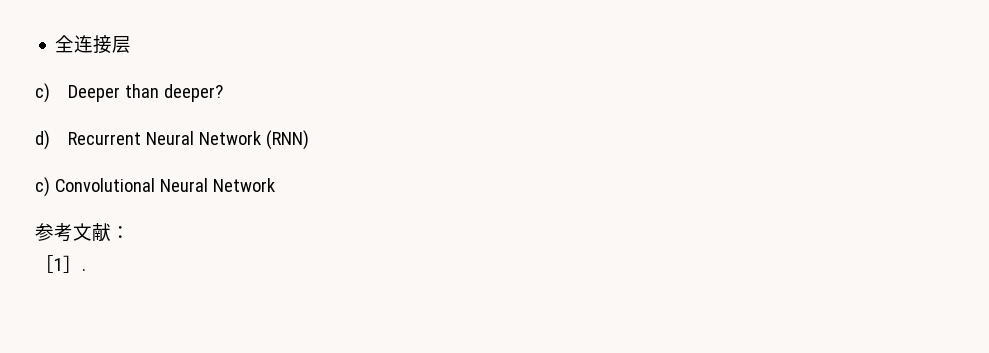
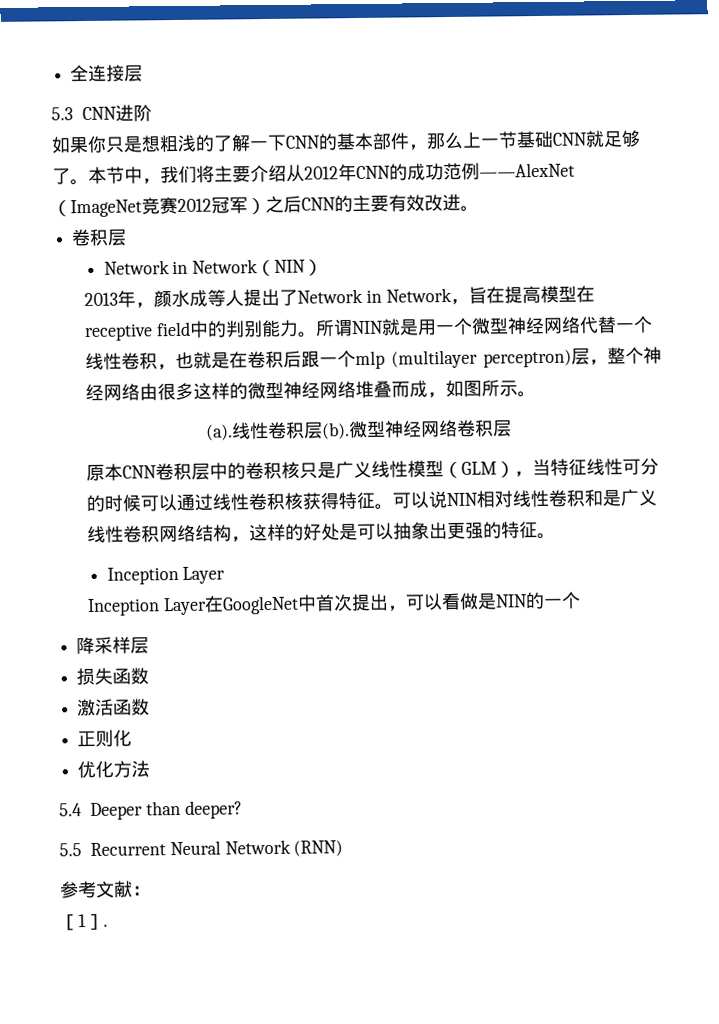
- c) Deeper than deeper?
+ 5.3 CNN进阶
+ 如果你只是想粗浅的了解一下CNN的基本部件，那么上一节基础CNN就足够了。本节中，我们将主要介绍从2012年CNN的成功范例——AlexNet（ImageNet竞赛2012冠军）之后CNN的主要有效改进。
+ 卷积层
+ Network in Network（NIN）
+ 2013年，颜水成等人提出了Network in Network，旨在提高模型在receptive field中的判别能力。所谓NIN就是用一个微型神经网络代替一个线性卷积，也就是在卷积后跟一个mlp (multilayer perceptron)层，整个神经网络由很多这样的微型神经网络堆叠而成，如图所示。
+ (a).线性卷积层(b).微型神经网络卷积层
+ 原本CNN卷积层中的卷积核只是广义线性模型（GLM），当特征线性可分的时候可以通过线性卷积核获得特征。可以说NIN相对线性卷积和是广义线性卷积网络结构，这样的好处是可以抽象出更强的特征。
+ Inception Layer
+ Inception Layer在GoogleNet中首次提出，可以看做是NIN的一个
+ 降采样层
+ 损失函数
+ 激活函数
+ 正则化
+ 优化方法
+ 5.4 Deeper than deeper?
- d) Recurrent Neural Network (RNN)
+ 5.5 Recurrent Neural Network (RNN)
- c) Convolutional Neural Network

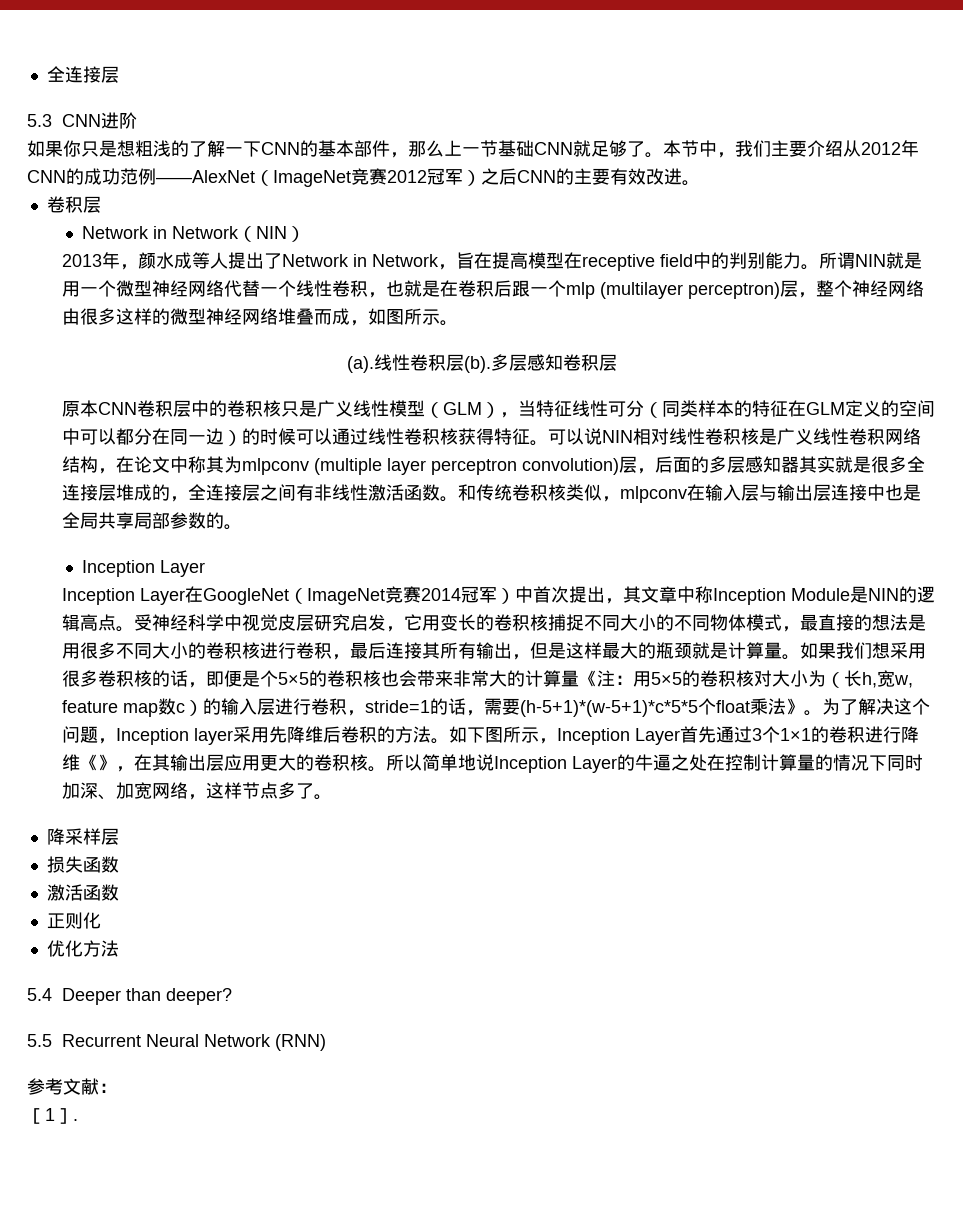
- 本节中，我们将主要介绍从2012年CNN的成功范例——AlexNet（ImageNet竞赛2012冠军）之后CNN的主要有效改进。
+ 本节中，我们主要介绍从2012年CNN的成功范例——AlexNet（ImageNet竞赛2012冠军）之后CNN的主要有效改进。
- 微型神经网络卷积层
+ 多层感知卷积层
- 原本CNN卷积层中的卷积核只是广义线性模型（GLM），当特征线性可分的时候可以通过线性卷积核获得特征。
+ 原本CNN卷积层中的卷积核只是广义线性模型（GLM），当特征线性可分（同类样本的特征在GLM定义的空间中可以都分在同一边）的时候可以通过线性卷积核获得特征。
- 可以说NIN相对线性卷积和是广义线性卷积网络结构，这样的好处是可以抽象出更强的特征。
+ 可以说NIN相对线性卷积核是广义线性卷积网络结构，在论文中称其为mlpconv (multiple layer perceptron convolution)层，后面的多层感知器其实就是很多全连接层堆成的，全连接层之间有非线性激活函数。和传统卷积核类似，mlpconv在输入层与输出层连接中也是全局共享局部参数的。
- Inception Layer在GoogleNet中首次提出，可以看做是NIN的一个
+ Inception Layer在GoogleNet（ImageNet竞赛2014冠军）中首次提出，其文章中称Inception Module是NIN的逻辑高点。受神经科学中视觉皮层研究启发，它用变长的卷积核捕捉不同大小的不同物体模式，最直接的想法是用很多不同大小的卷积核进行卷积，最后连接其所有输出，但是这样最大的瓶颈就是计算量。如果我们想采用很多卷积核的话，即便是个5×5的卷积核也会带来非常大的计算量《注：用5×5的卷积核对大小为（长h,宽w, feature map数c）的输入层进行卷积，stride=1的话，需要(h-5+1)*(w-5+1)*c*5*5个float乘法》。为了解决这个问题，Inception layer采用先降维后卷积的方法。如下图所示，Inception Layer首先通过3个1×1的卷积进行降维《》，在其输出层应用更大的卷积核。所以简单地说Inception Layer的牛逼之处在控制计算量的情况下同时加深、加宽网络，这样节点多了。

